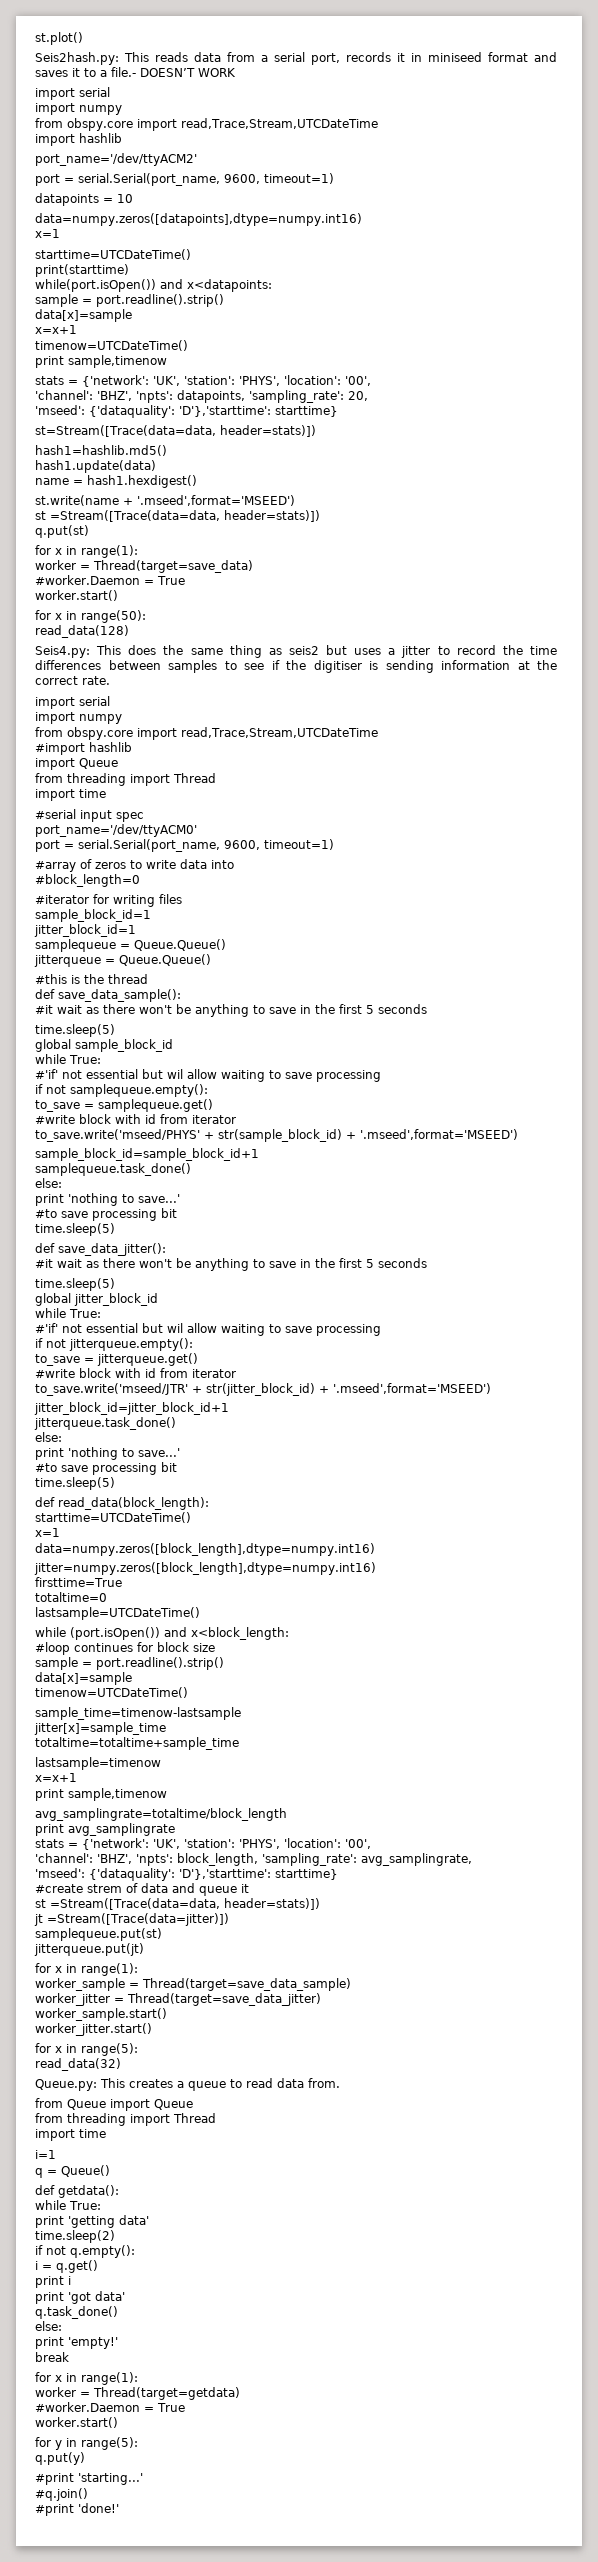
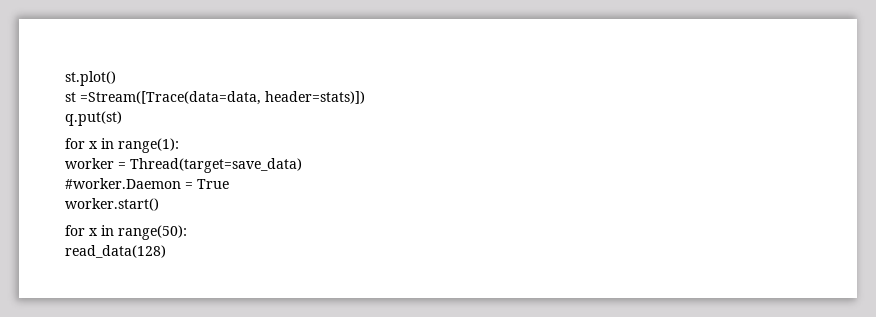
- Seis2hash.py: This reads data from a serial port, records it in miniseed format and saves it to a file.- DOESN’T WORK
- import serial
- import numpy
- from obspy.core import read,Trace,Stream,UTCDateTime
- import hashlib
- port_name='/dev/ttyACM2'
- port = serial.Serial(port_name, 9600, timeout=1)
- datapoints = 10
- data=numpy.zeros([datapoints],dtype=numpy.int16)
- x=1
- starttime=UTCDateTime()
- print(starttime)
- while(port.isOpen()) and x<datapoints:
- sample = port.readline().strip()
- data[x]=sample
- x=x+1
- timenow=UTCDateTime()
- print sample,timenow
- stats = {'network': 'UK', 'station': 'PHYS', 'location': '00',
- 'channel': 'BHZ', 'npts': datapoints, 'sampling_rate': 20,
- 'mseed': {'dataquality': 'D'},'starttime': starttime}
- st=Stream([Trace(data=data, header=stats)])
- hash1=hashlib.md5()
- hash1.update(data)
- name = hash1.hexdigest()
- st.write(name + '.mseed',format='MSEED')
- Seis4.py: This does the same thing as seis2 but uses a jitter to record the time differences between samples to see if the digitiser is sending information at the correct rate.
- import serial
- import numpy
- from obspy.core import read,Trace,Stream,UTCDateTime
- #import hashlib
- import Queue
- from threading import Thread
- import time
- #serial input spec
- port_name='/dev/ttyACM0'
- port = serial.Serial(port_name, 9600, timeout=1)
- #array of zeros to write data into
- #block_length=0
- #iterator for writing files
- sample_block_id=1
- jitter_block_id=1
- samplequeue = Queue.Queue()
- jitterqueue = Queue.Queue()
- #this is the thread
- def save_data_sample():
- #it wait as there won't be anything to save in the first 5 seconds
- time.sleep(5)
- global sample_block_id
- while True:
- #'if' not essential but wil allow waiting to save processing
- if not samplequeue.empty():
- to_save = samplequeue.get()
- #write block with id from iterator
- to_save.write('mseed/PHYS' + str(sample_block_id) + '.mseed',format='MSEED')
- sample_block_id=sample_block_id+1
- samplequeue.task_done()
- else:
- print 'nothing to save...'
- #to save processing bit
- time.sleep(5)
- def save_data_jitter():
- #it wait as there won't be anything to save in the first 5 seconds
- time.sleep(5)
- global jitter_block_id
- while True:
- #'if' not essential but wil allow waiting to save processing
- if not jitterqueue.empty():
- to_save = jitterqueue.get()
- #write block with id from iterator
- to_save.write('mseed/JTR' + str(jitter_block_id) + '.mseed',format='MSEED')
- jitter_block_id=jitter_block_id+1
- jitterqueue.task_done()
- else:
- print 'nothing to save...'
- #to save processing bit
- time.sleep(5)
- def read_data(block_length):
- starttime=UTCDateTime()
- x=1
- data=numpy.zeros([block_length],dtype=numpy.int16)
- jitter=numpy.zeros([block_length],dtype=numpy.int16)
- firsttime=True
- totaltime=0
- lastsample=UTCDateTime()
- while (port.isOpen()) and x<block_length:
- #loop continues for block size
- sample = port.readline().strip()
- data[x]=sample
- timenow=UTCDateTime()
- sample_time=timenow-lastsample
- jitter[x]=sample_time
- totaltime=totaltime+sample_time
- lastsample=timenow
- x=x+1
- print sample,timenow
- avg_samplingrate=totaltime/block_length
- print avg_samplingrate
- stats = {'network': 'UK', 'station': 'PHYS', 'location': '00',
- 'channel': 'BHZ', 'npts': block_length, 'sampling_rate': avg_samplingrate,
- 'mseed': {'dataquality': 'D'},'starttime': starttime}
- #create strem of data and queue it
- st =Stream([Trace(data=data, header=stats)])
- jt =Stream([Trace(data=jitter)])
- samplequeue.put(st)
- jitterqueue.put(jt)
- for x in range(1):
- worker_sample = Thread(target=save_data_sample)
- worker_jitter = Thread(target=save_data_jitter)
- worker_sample.start()
- worker_jitter.start()
- for x in range(5):
- read_data(32)
- Queue.py: This creates a queue to read data from.
- from Queue import Queue
- from threading import Thread
- import time
- i=1
- q = Queue()
- def getdata():
- while True:
- print 'getting data'
- time.sleep(2)
- if not q.empty():
- i = q.get()
- print i
- print 'got data'
- q.task_done()
- else:
- print 'empty!'
- break
- for x in range(1):
- worker = Thread(target=getdata)
- #worker.Daemon = True
- worker.start()
- for y in range(5):
- q.put(y)
- #print 'starting...'
- #q.join()
- #print 'done!'

